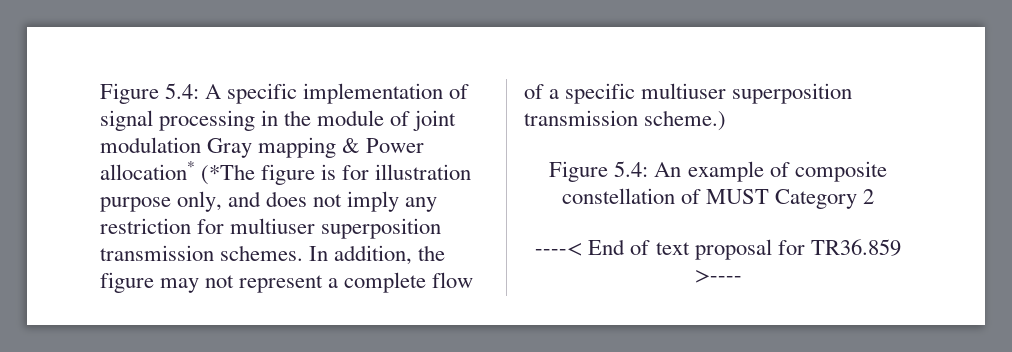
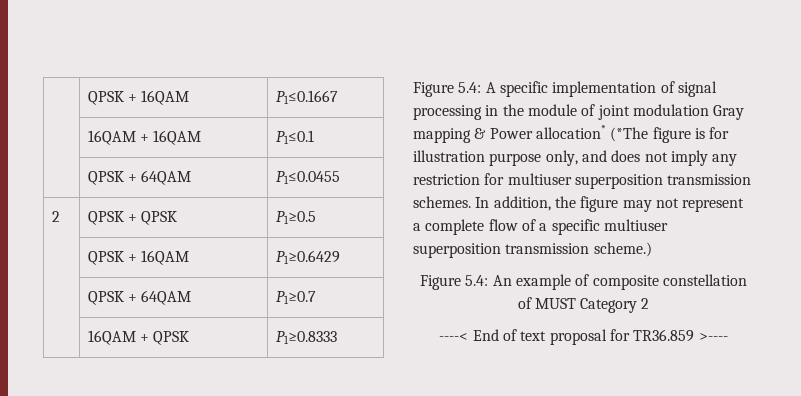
+ | QPSK + 16QAM | P1≤0.1667
+ | 16QAM + 16QAM | P1≤0.1
+ | QPSK + 64QAM | P1≤0.0455
+ 2 | QPSK + QPSK | P1≥0.5
+ | QPSK + 16QAM | P1≥0.6429
+ | QPSK + 64QAM | P1≥0.7
+ | 16QAM + QPSK | P1≥0.8333

